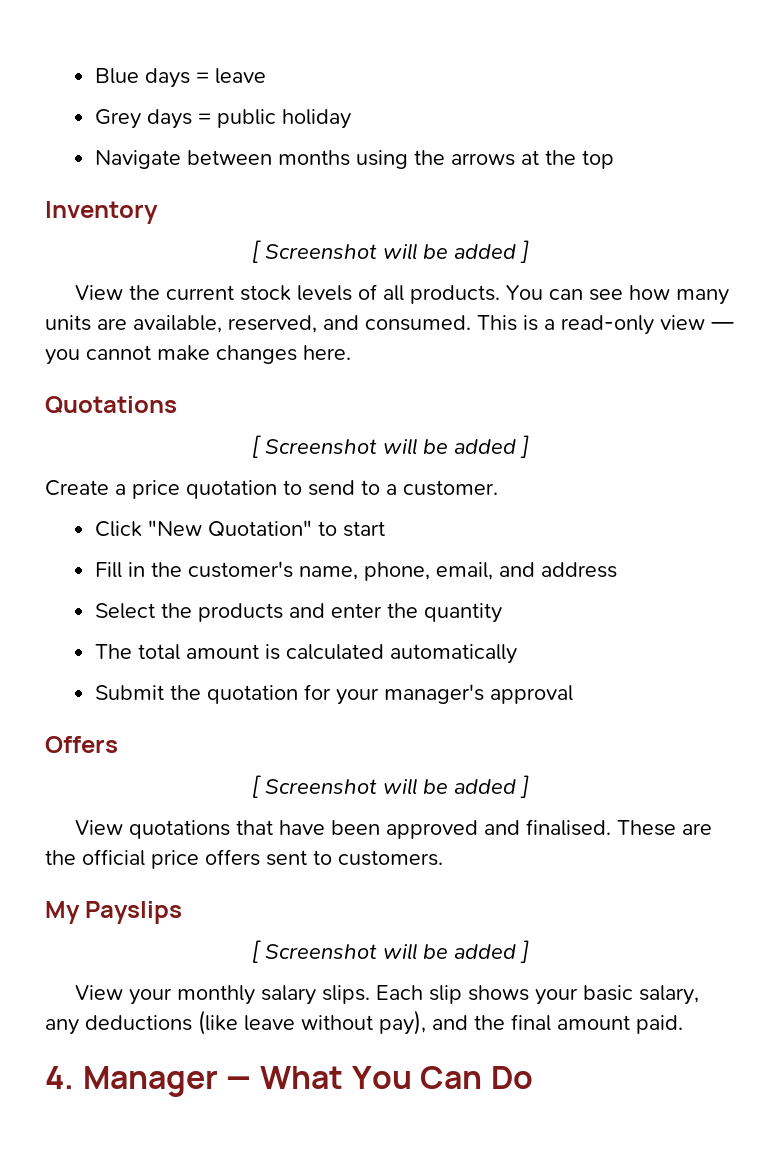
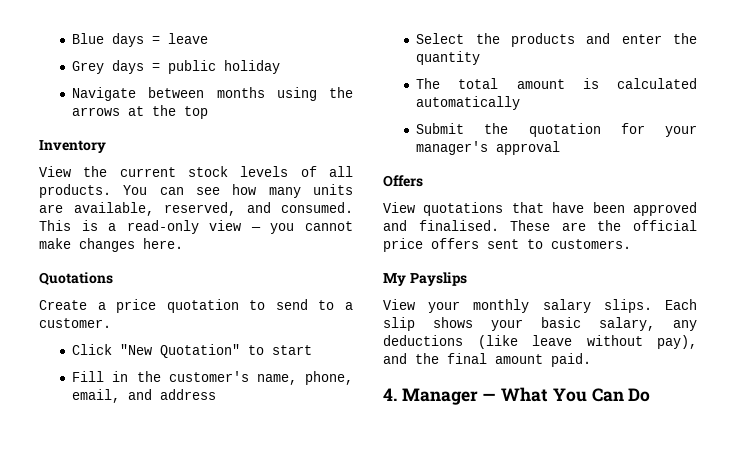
  Inventory
- [ Screenshot will be added ]
  Quotations
- [ Screenshot will be added ]
  Offers
- [ Screenshot will be added ]
  My Payslips
- [ Screenshot will be added ]

